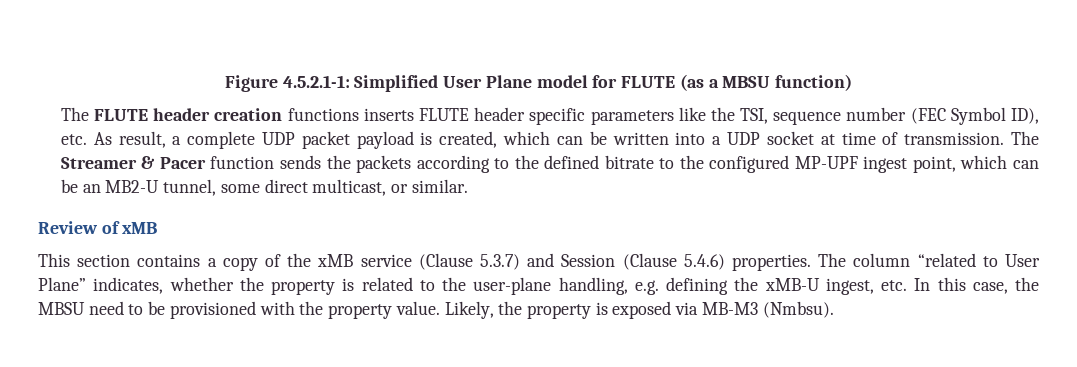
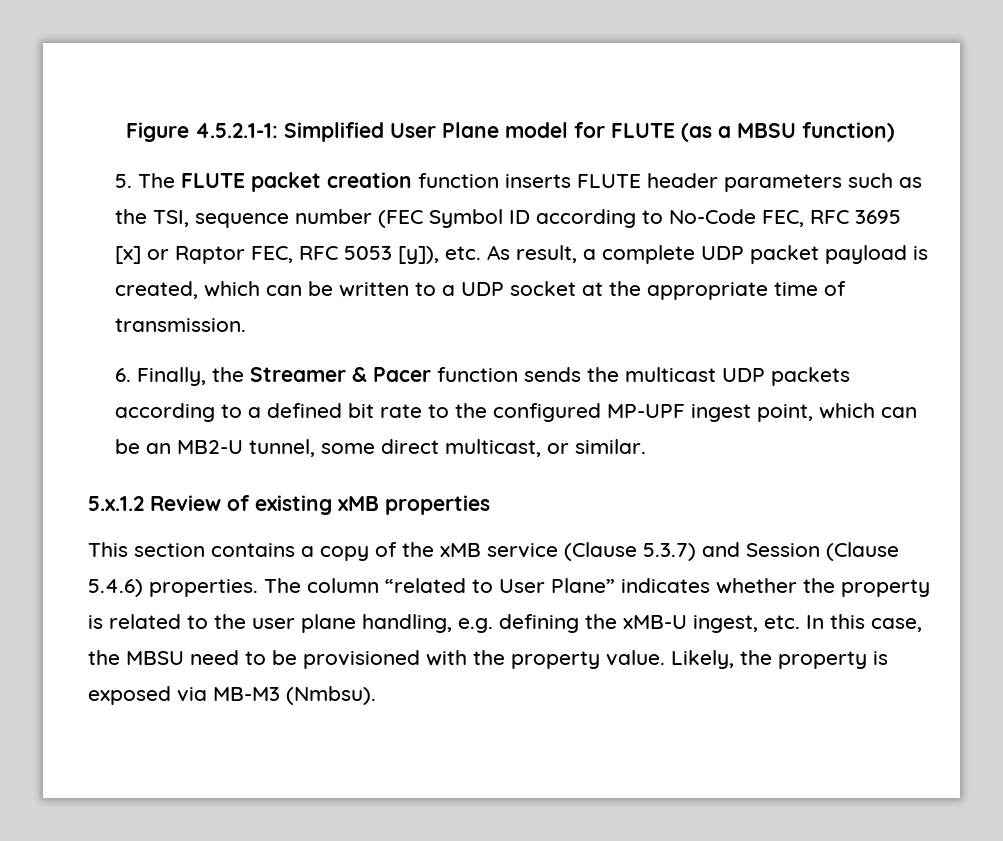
- The FLUTE header creation functions inserts FLUTE header specific parameters like the TSI, sequence number (FEC Symbol ID), etc. As result, a complete UDP packet payload is created, which can be written into a UDP socket at time of transmission. The Streamer & Pacer function sends the packets according to the defined bitrate to the configured MP-UPF ingest point, which can be an MB2-U tunnel, some direct multicast, or similar.
+ 5. The FLUTE packet creation function inserts FLUTE header parameters such as the TSI, sequence number (FEC Symbol ID according to No-Code FEC, RFC 3695 [x] or Raptor FEC, RFC 5053 [y]), etc. As result, a complete UDP packet payload is created, which can be written to a UDP socket at the appropriate time of transmission.
+ 6. Finally, the Streamer & Pacer function sends the multicast UDP packets according to a defined bit rate to the configured MP-UPF ingest point, which can be an MB2-U tunnel, some direct multicast, or similar.
- Review of xMB
+ 5.x.1.2 Review of existing xMB properties
- The column “related to User Plane” indicates, whether the property is related to the user-plane handling, e.g. defining the xMB-U ingest, etc. In this case, the MBSU need to be provisioned with the property value.
+ The column “related to User Plane” indicates whether the property is related to the user plane handling, e.g. defining the xMB-U ingest, etc. In this case, the MBSU need to be provisioned with the property value.

